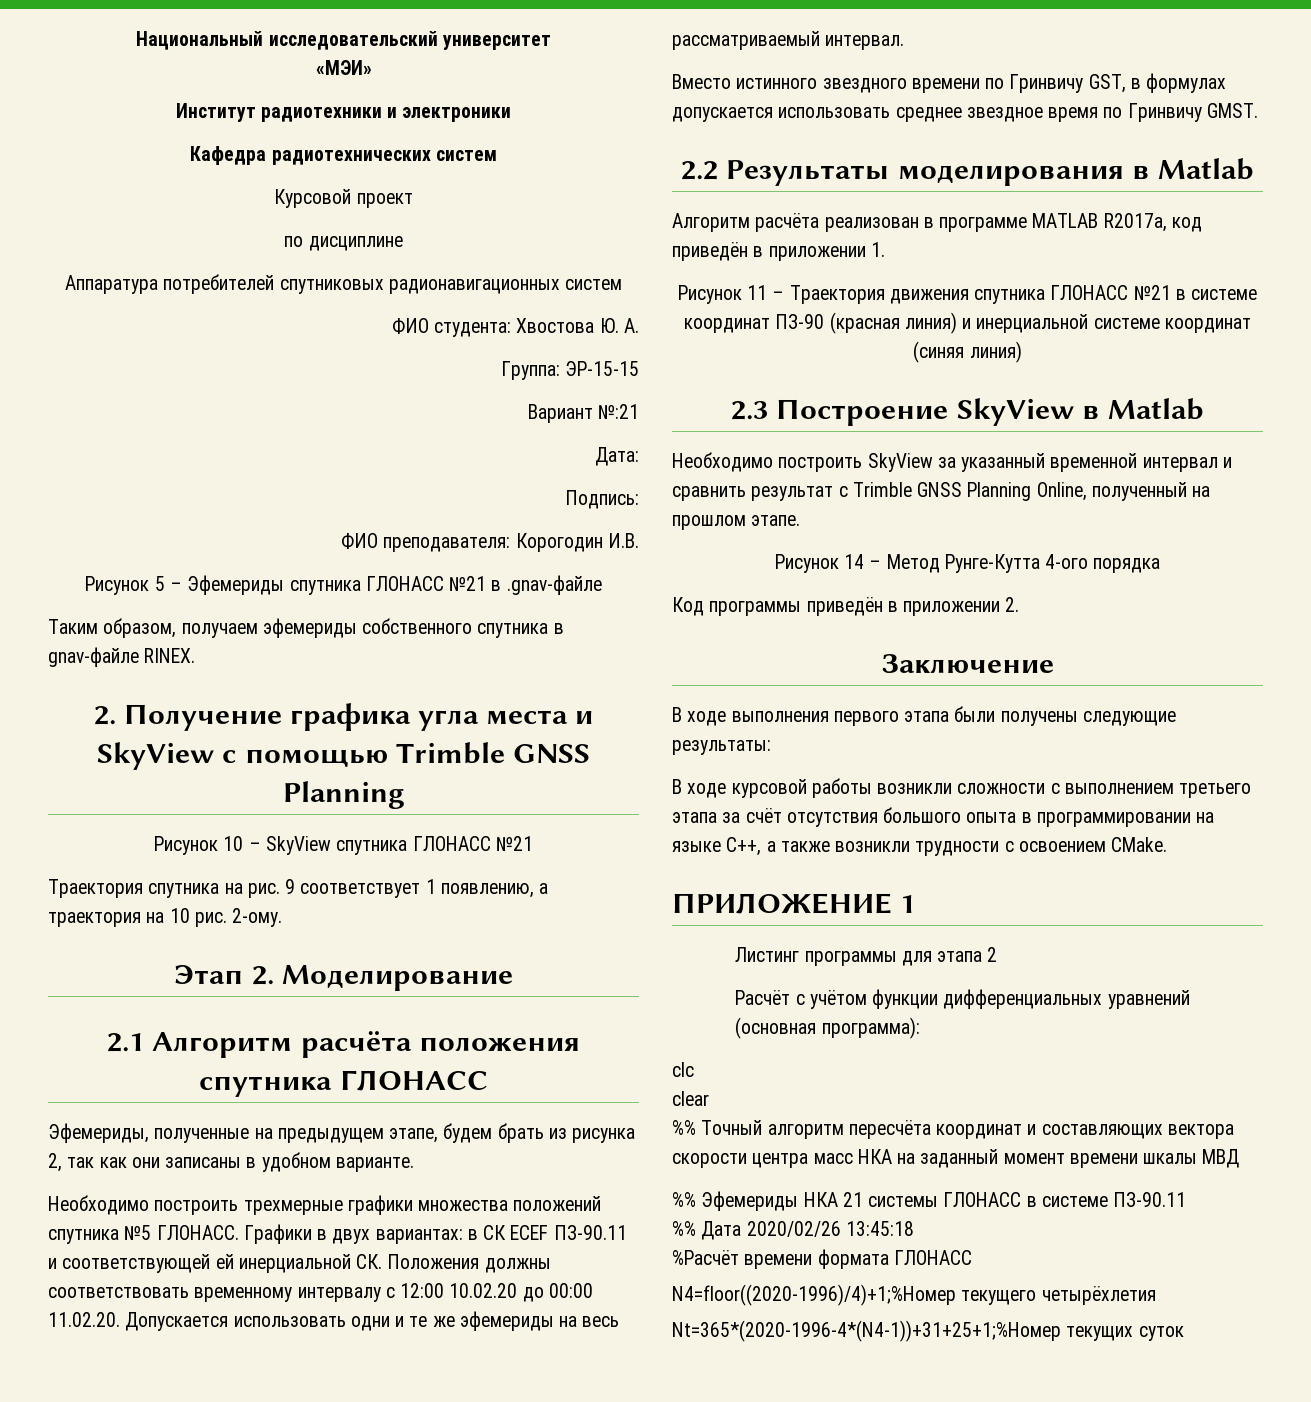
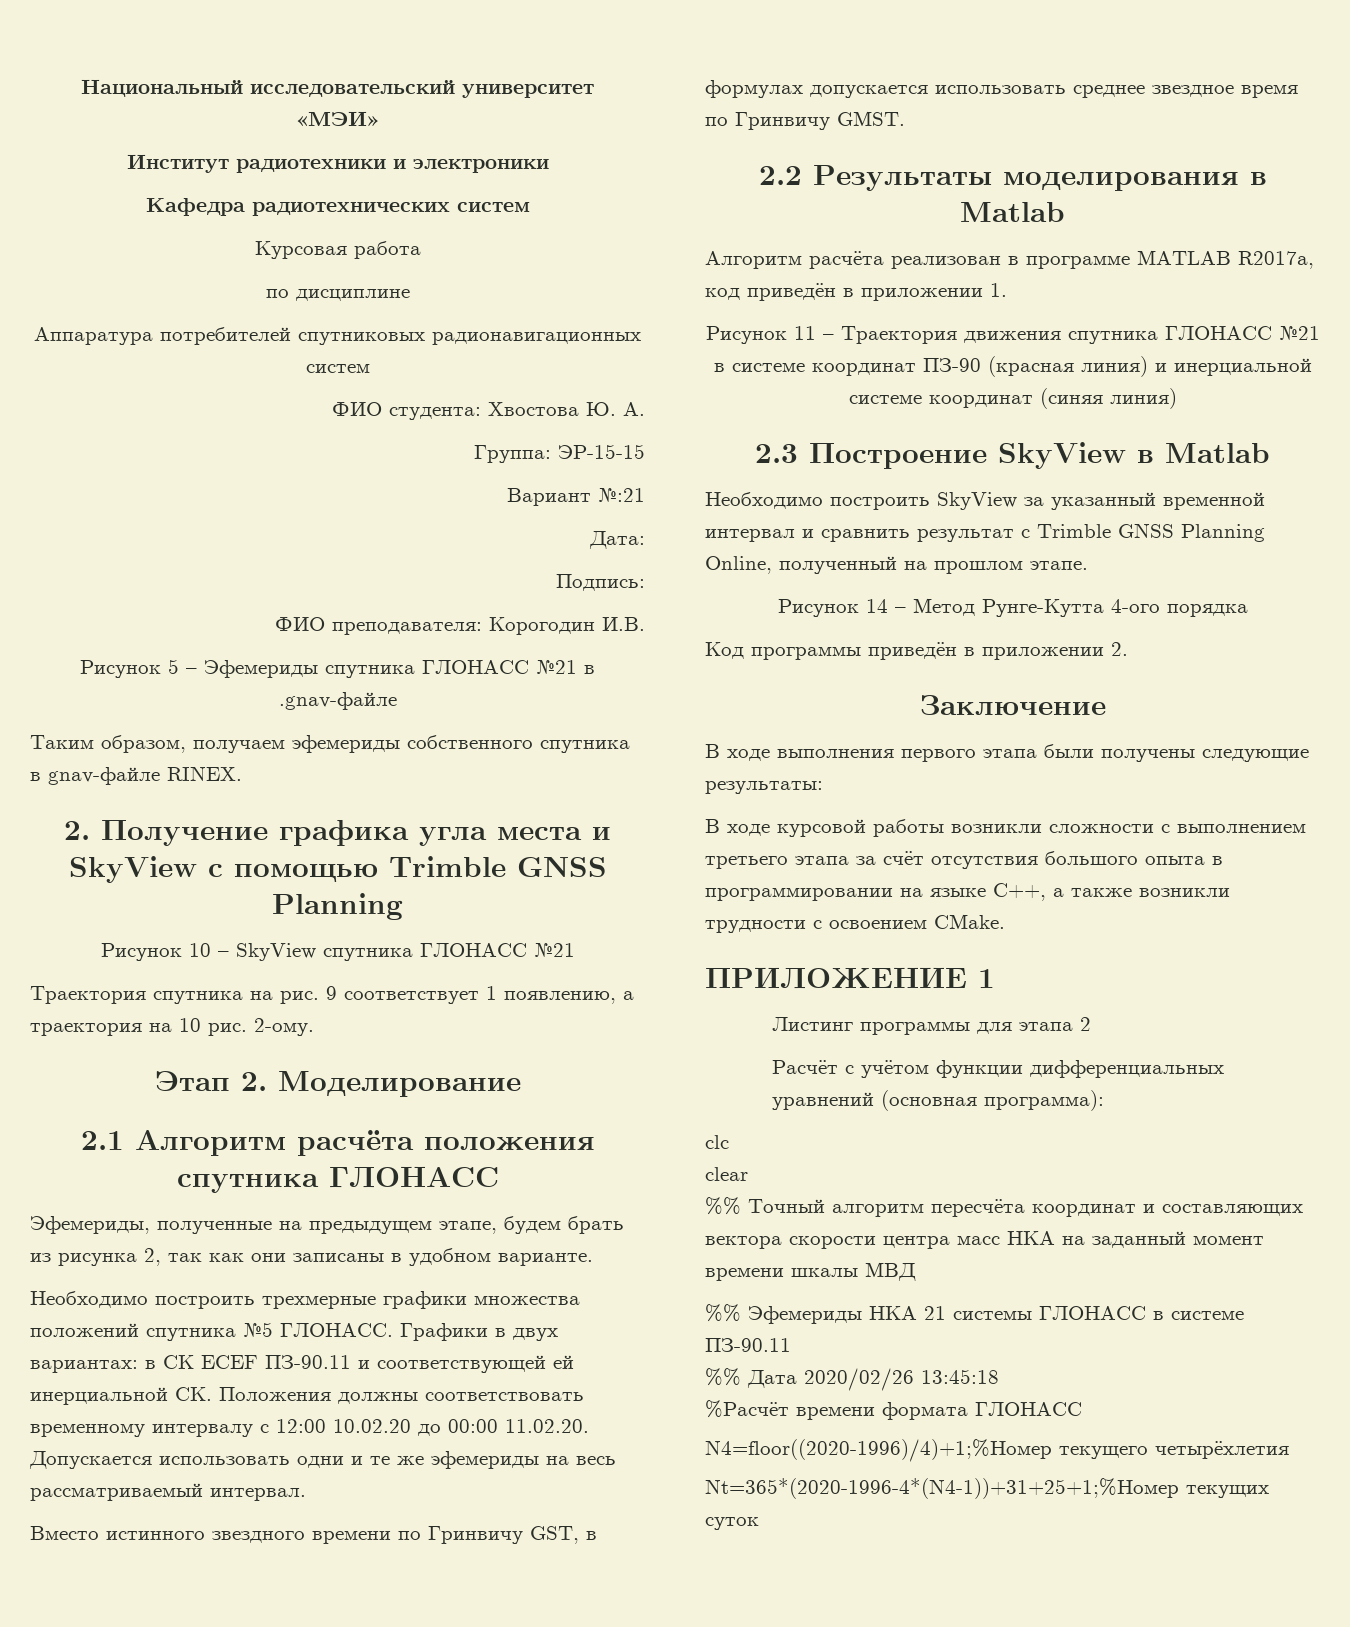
- Курсовой проект
+ Курсовая работа

